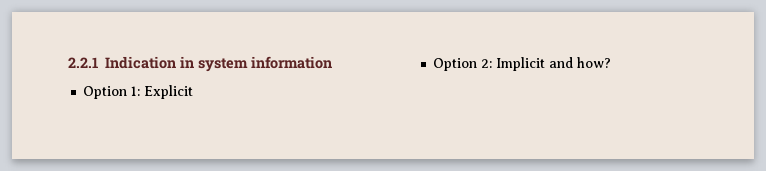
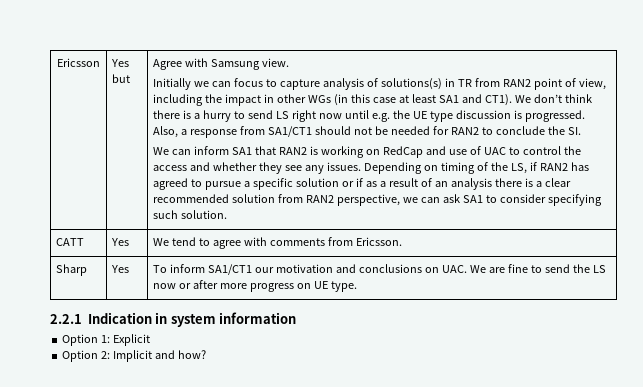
+ Ericsson | Yes but | Agree with Samsung view.
+ Initially we can focus to capture analysis of solutions(s) in TR from RAN2 point of view, including the impact in other WGs (in this case at least SA1 and CT1). We don’t think there is a hurry to send LS right now until e.g. the UE type discussion is progressed. Also, a response from SA1/CT1 should not be needed for RAN2 to conclude the SI.
+ We can inform SA1 that RAN2 is working on RedCap and use of UAC to control the access and whether they see any issues. Depending on timing of the LS, if RAN2 has agreed to pursue a specific solution or if as a result of an analysis there is a clear recommended solution from RAN2 perspective, we can ask SA1 to consider specifying such solution.
+ CATT | Yes | We tend to agree with comments from Ericsson.
+ Sharp | Yes | To inform SA1/CT1 our motivation and conclusions on UAC. We are fine to send the LS now or after more progress on UE type.

